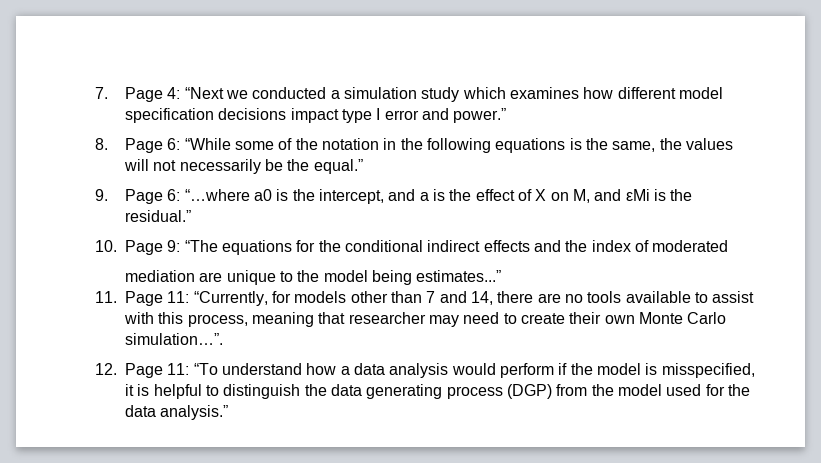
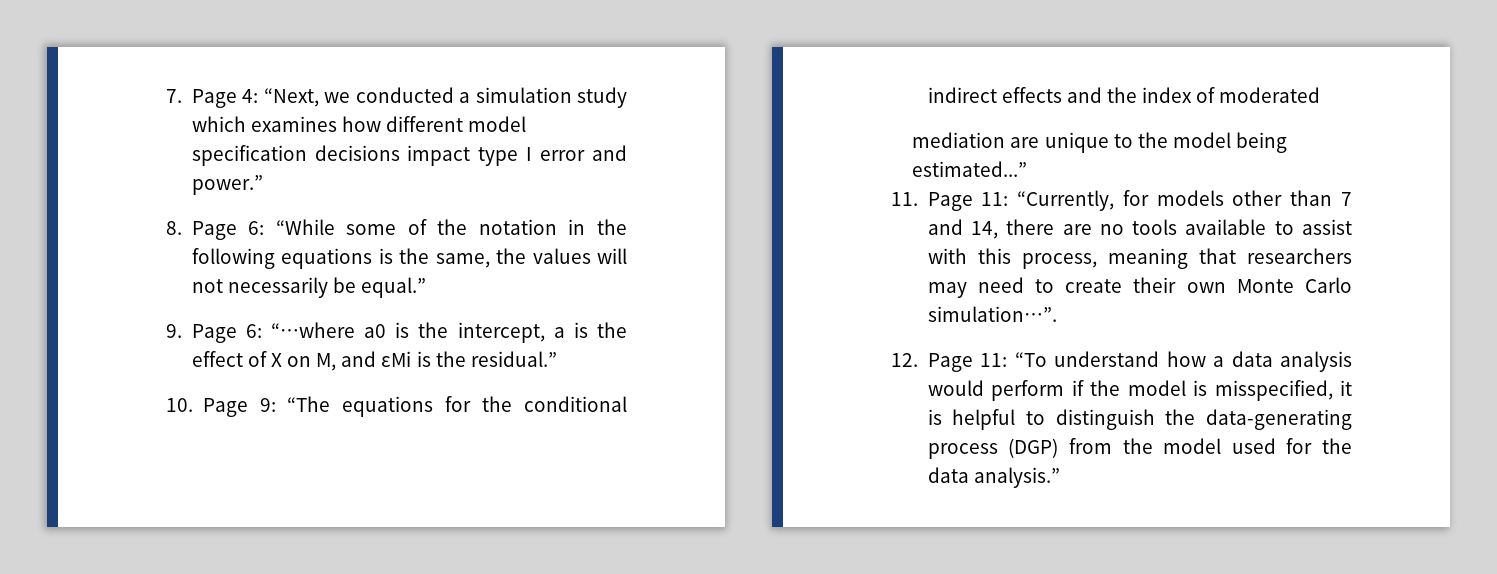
- 7. Page 4: “Next we conducted a simulation study which examines how different model specification decisions impact type I error and power.”
+ 7. Page 4: “Next, we conducted a simulation study which examines how different model specification decisions impact type I error and power.”
- 8. Page 6: “While some of the notation in the following equations is the same, the values will not necessarily be the equal.”
+ 8. Page 6: “While some of the notation in the following equations is the same, the values will not necessarily be equal.”
- 9. Page 6: “…where a0 is the intercept, and a is the effect of X on M, and εMi is the residual.”
+ 9. Page 6: “…where a0 is the intercept, a is the effect of X on M, and εMi is the residual.”
- mediation are unique to the model being estimates...”
+ mediation are unique to the model being estimated...”
- 11. Page 11: “Currently, for models other than 7 and 14, there are no tools available to assist with this process, meaning that researcher may need to create their own Monte Carlo simulation…”.
+ 11. Page 11: “Currently, for models other than 7 and 14, there are no tools available to assist with this process, meaning that researchers may need to create their own Monte Carlo simulation…”.
- 12. Page 11: “To understand how a data analysis would perform if the model is misspecified, it is helpful to distinguish the data generating process (DGP) from the model used for the data analysis.”
+ 12. Page 11: “To understand how a data analysis would perform if the model is misspecified, it is helpful to distinguish the data-generating process (DGP) from the model used for the data analysis.”

